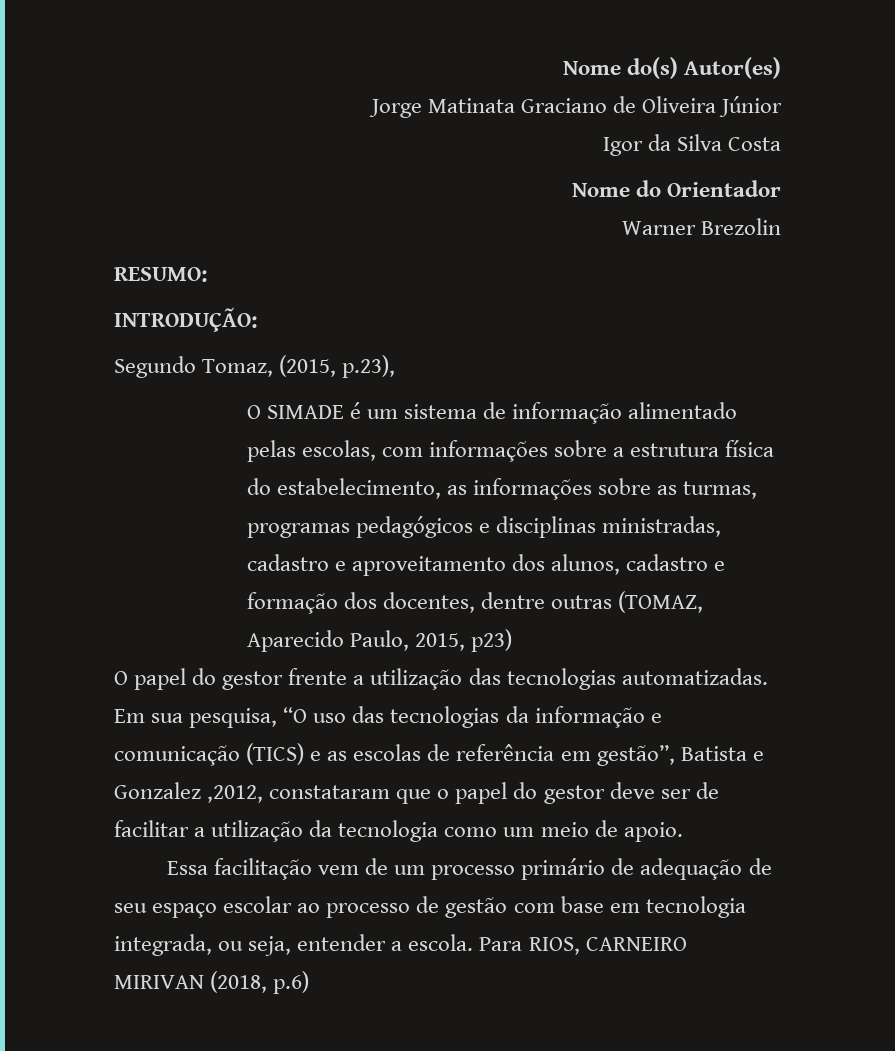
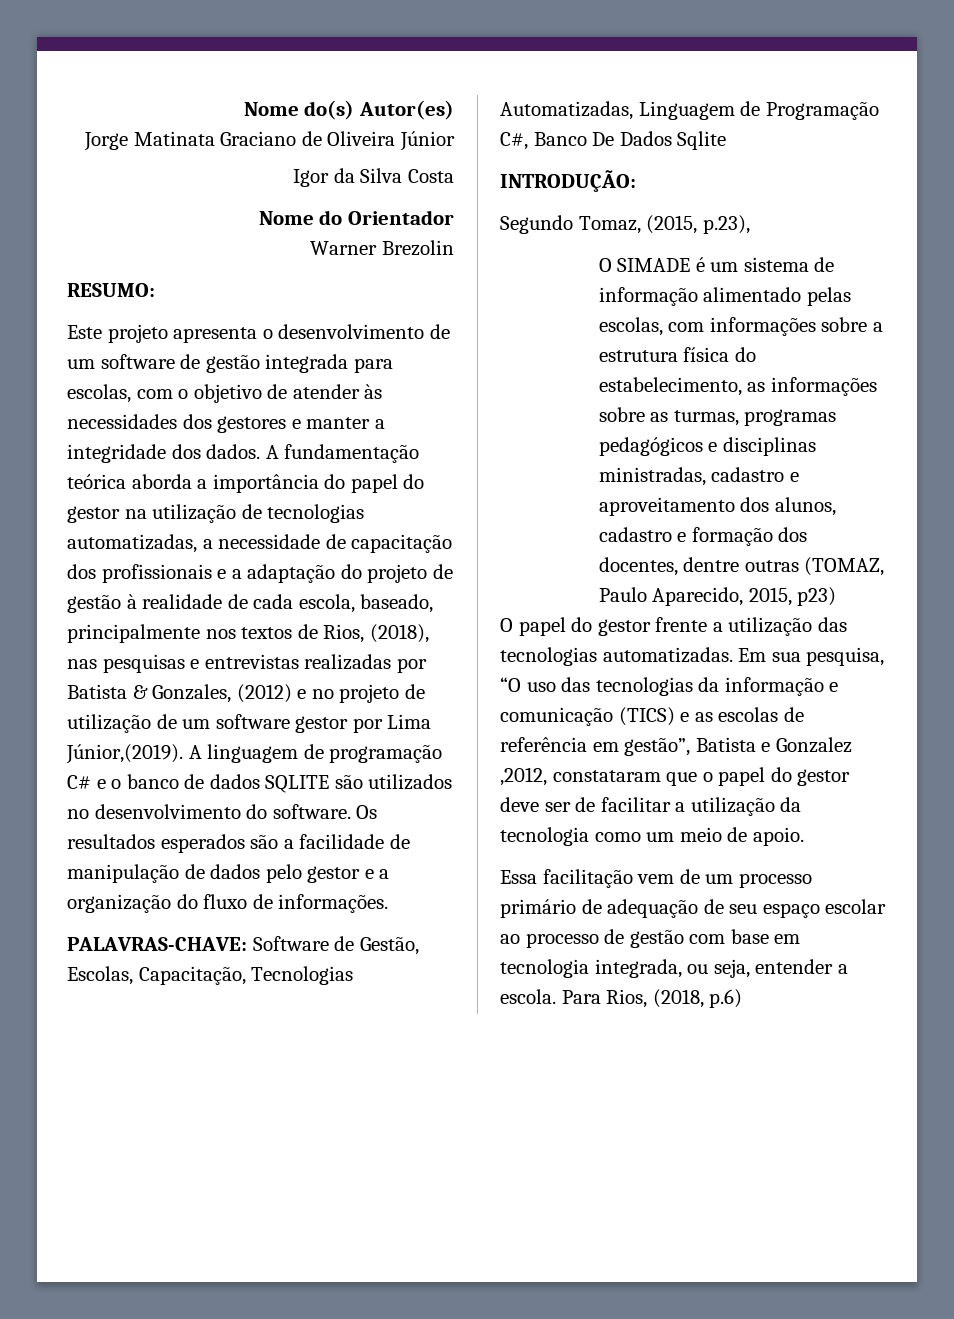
+ Este projeto apresenta o desenvolvimento de um software de gestão integrada para escolas, com o objetivo de atender às necessidades dos gestores e manter a integridade dos dados. A fundamentação teórica aborda a importância do papel do gestor na utilização de tecnologias automatizadas, a necessidade de capacitação dos profissionais e a adaptação do projeto de gestão à realidade de cada escola, baseado, principalmente nos textos de Rios, (2018), nas pesquisas e entrevistas realizadas por Batista & Gonzales, (2012) e no projeto de utilização de um software gestor por Lima Júnior,(2019). A linguagem de programação C# e o banco de dados SQLITE são utilizados no desenvolvimento do software. Os resultados esperados são a facilidade de manipulação de dados pelo gestor e a organização do fluxo de informações.
+ PALAVRAS-CHAVE: Software de Gestão, Escolas, Capacitação, Tecnologias Automatizadas, Linguagem de Programação C#, Banco De Dados Sqlite
- O SIMADE é um sistema de informação alimentado pelas escolas, com informações sobre a estrutura física do estabelecimento, as informações sobre as turmas, programas pedagógicos e disciplinas ministradas, cadastro e aproveitamento dos alunos, cadastro e formação dos docentes, dentre outras (TOMAZ, Aparecido Paulo, 2015, p23)
+ O SIMADE é um sistema de informação alimentado pelas escolas, com informações sobre a estrutura física do estabelecimento, as informações sobre as turmas, programas pedagógicos e disciplinas ministradas, cadastro e aproveitamento dos alunos, cadastro e formação dos docentes, dentre outras (TOMAZ, Paulo Aparecido, 2015, p23)
- Para RIOS, CARNEIRO MIRIVAN (2018, p.6)
+ Para Rios, (2018, p.6)

